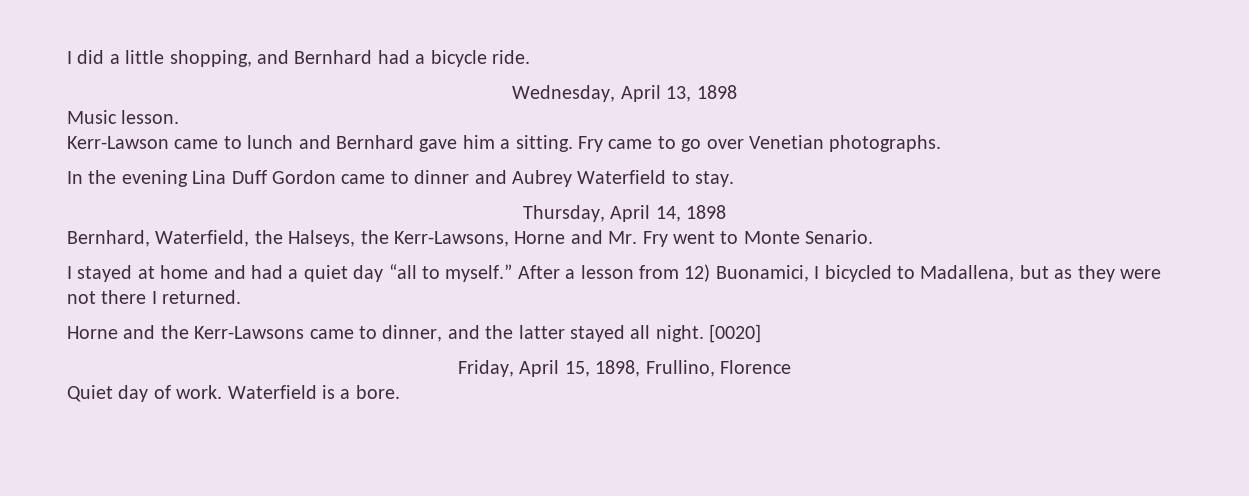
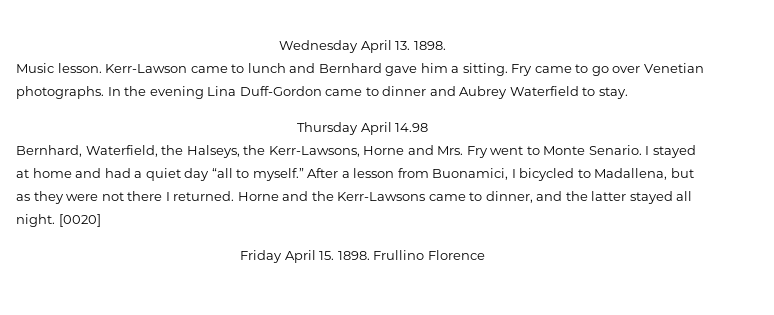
- I did a little shopping, and Bernhard had a bicycle ride.
- Wednesday, April 13, 1898
+ Wednesday April 13. 1898.
- Music lesson.
- Kerr-Lawson came to lunch and Bernhard gave him a sitting.
+ Music lesson. Kerr-Lawson came to lunch and Bernhard gave him a sitting.
- Fry came to go over Venetian photographs.
- In the evening Lina Duff Gordon came to dinner and Aubrey Waterfield to stay.
+ Fry came to go over Venetian photographs. In the evening Lina Duff-Gordon came to dinner and Aubrey Waterfield to stay.
- Thursday, April 14, 1898
+ Thursday April 14.98
- Bernhard, Waterfield, the Halseys, the Kerr-Lawsons, Horne and Mr. Fry went to Monte Senario.
- I stayed at home and had a quiet day “all to myself.”
+ Bernhard, Waterfield, the Halseys, the Kerr-Lawsons, Horne and Mrs. Fry went to Monte Senario. I stayed at home and had a quiet day “all to myself.”
- After a lesson from 12) Buonamici, I bicycled to Madallena, but as they were not there I returned.
- Horne and the Kerr-Lawsons came to dinner, and the latter stayed all night.
+ After a lesson from Buonamici, I bicycled to Madallena, but as they were not there I returned. Horne and the Kerr-Lawsons came to dinner, and the latter stayed all night.
- Friday, April 15, 1898, Frullino, Florence
- Quiet day of work. Waterfield is a bore.
+ Friday April 15. 1898. Frullino Florence

